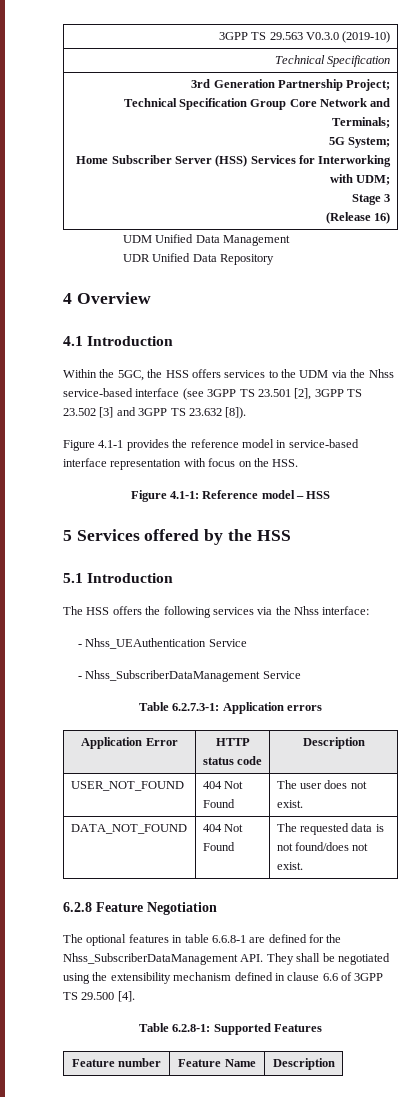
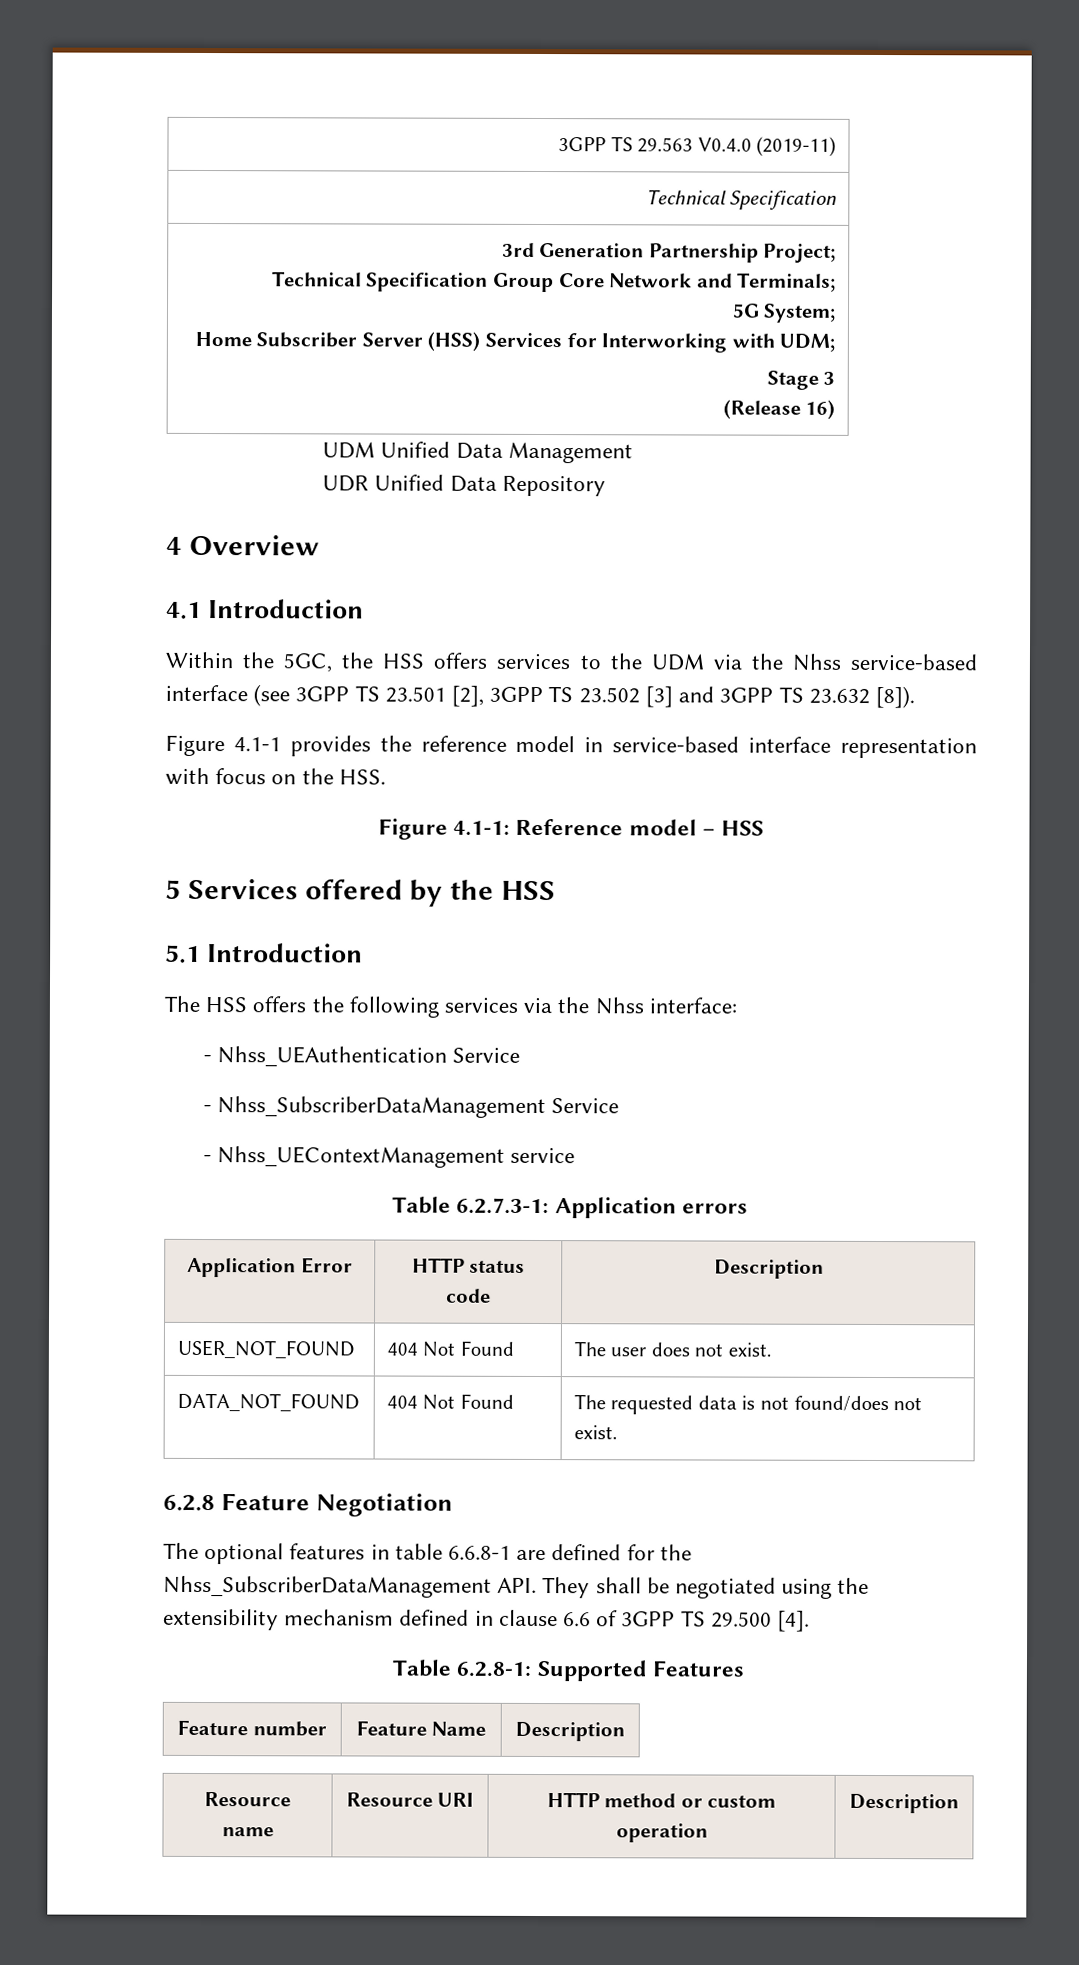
- 3GPP TS 29.563 V0.3.0 (2019-10)
+ 3GPP TS 29.563 V0.4.0 (2019-11)
+ - Nhss_UEContextManagement service
+ Resource name | Resource URI | HTTP method or custom operation | Description

